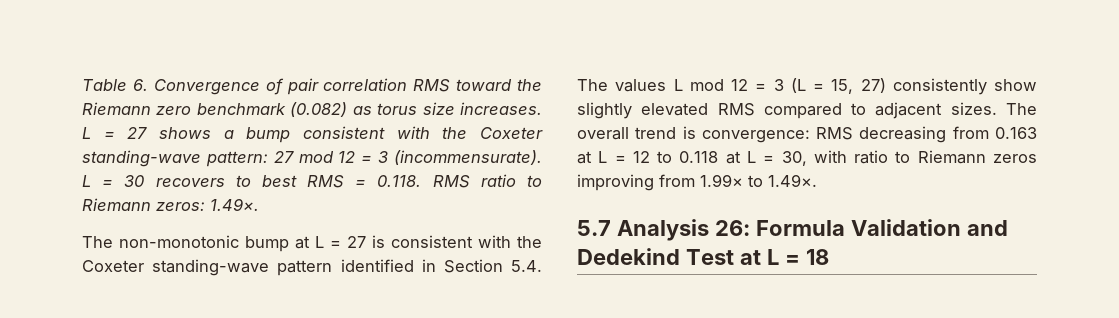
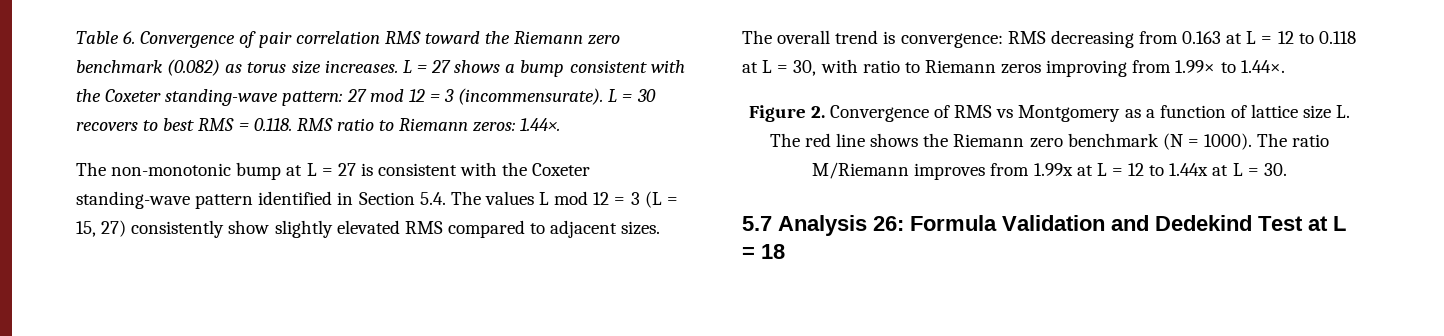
- L = 30 recovers to best RMS = 0.118. RMS ratio to Riemann zeros: 1.49×.
+ L = 30 recovers to best RMS = 0.118. RMS ratio to Riemann zeros: 1.44×.
- The overall trend is convergence: RMS decreasing from 0.163 at L = 12 to 0.118 at L = 30, with ratio to Riemann zeros improving from 1.99× to 1.49×.
+ The overall trend is convergence: RMS decreasing from 0.163 at L = 12 to 0.118 at L = 30, with ratio to Riemann zeros improving from 1.99× to 1.44×.
+ Figure 2. Convergence of RMS vs Montgomery as a function of lattice size L. The red line shows the Riemann zero benchmark (N = 1000). The ratio M/Riemann improves from 1.99x at L = 12 to 1.44x at L = 30.

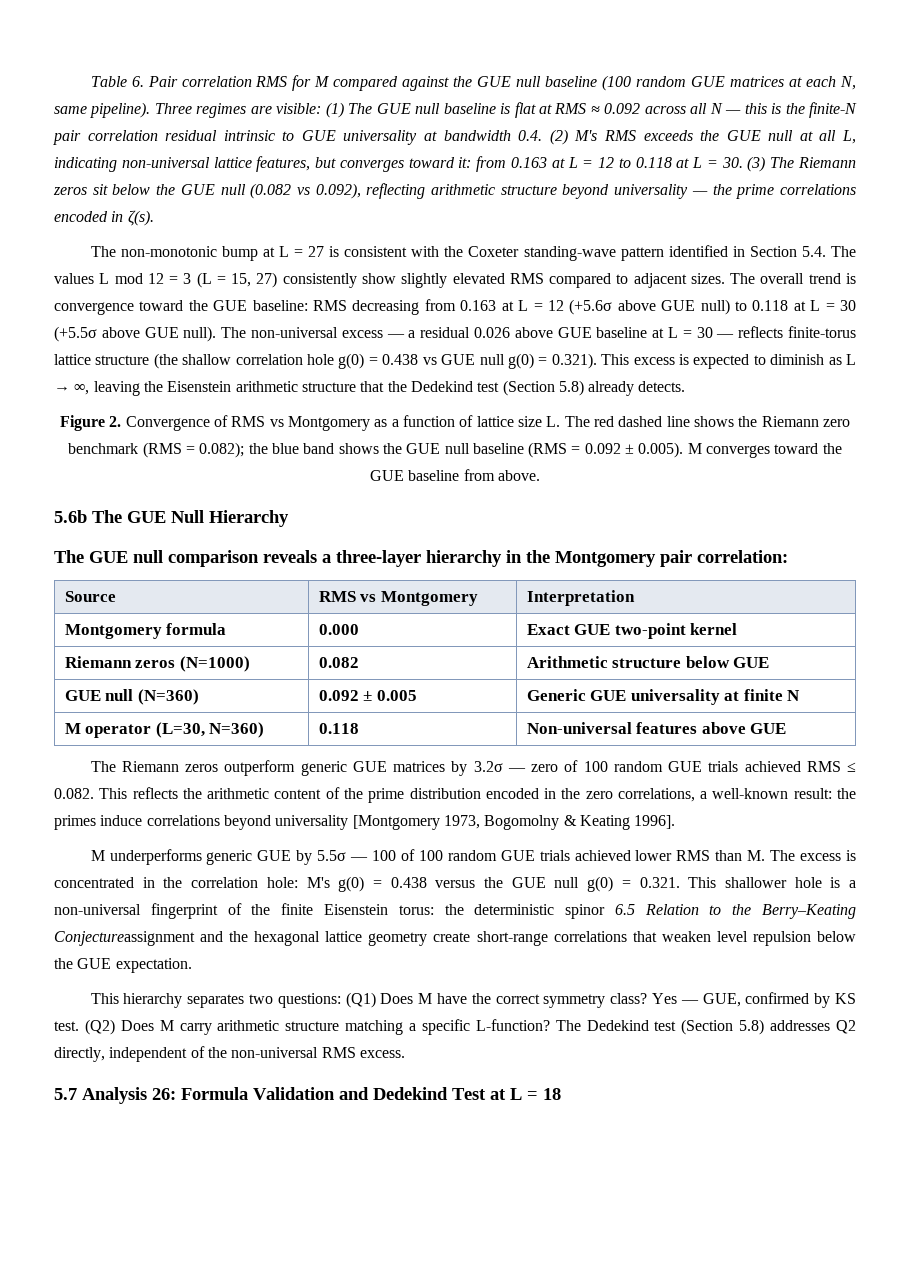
- Table 6. Convergence of pair correlation RMS toward the Riemann zero benchmark (0.082) as torus size increases. L = 27 shows a bump consistent with the Coxeter standing-wave pattern: 27 mod 12 = 3 (incommensurate). L = 30 recovers to best RMS = 0.118. RMS ratio to Riemann zeros: 1.44×.
+ Table 6. Pair correlation RMS for M compared against the GUE null baseline (100 random GUE matrices at each N, same pipeline). Three regimes are visible: (1) The GUE null baseline is flat at RMS ≈ 0.092 across all N — this is the finite-N pair correlation residual intrinsic to GUE universality at bandwidth 0.4. (2) M's RMS exceeds the GUE null at all L, indicating non-universal lattice features, but converges toward it: from 0.163 at L = 12 to 0.118 at L = 30. (3) The Riemann zeros sit below the GUE null (0.082 vs 0.092), reflecting arithmetic structure beyond universality — the prime correlations encoded in ζ(s).
- The overall trend is convergence: RMS decreasing from 0.163 at L = 12 to 0.118 at L = 30, with ratio to Riemann zeros improving from 1.99× to 1.44×.
+ The overall trend is convergence toward the GUE baseline: RMS decreasing from 0.163 at L = 12 (+5.6σ above GUE null) to 0.118 at L = 30 (+5.5σ above GUE null). The non-universal excess — a residual 0.026 above GUE baseline at L = 30 — reflects finite-torus lattice structure (the shallow correlation hole g(0) = 0.438 vs GUE null g(0) = 0.321). This excess is expected to diminish as L → ∞, leaving the Eisenstein arithmetic structure that the Dedekind test (Section 5.8) already detects.
- Figure 2. Convergence of RMS vs Montgomery as a function of lattice size L. The red line shows the Riemann zero benchmark (N = 1000). The ratio M/Riemann improves from 1.99x at L = 12 to 1.44x at L = 30.
+ Figure 2. Convergence of RMS vs Montgomery as a function of lattice size L. The red dashed line shows the Riemann zero benchmark (RMS = 0.082); the blue band shows the GUE null baseline (RMS = 0.092 ± 0.005). M converges toward the GUE baseline from above.
+ 5.6b The GUE Null Hierarchy
+ The GUE null comparison reveals a three-layer hierarchy in the Montgomery pair correlation:
+ Source | RMS vs Montgomery | Interpretation
+ Montgomery formula | 0.000 | Exact GUE two-point kernel
+ Riemann zeros (N=1000) | 0.082 | Arithmetic structure below GUE
+ GUE null (N=360) | 0.092 ± 0.005 | Generic GUE universality at finite N
+ M operator (L=30, N=360) | 0.118 | Non-universal features above GUE
+ The Riemann zeros outperform generic GUE matrices by 3.2σ — zero of 100 random GUE trials achieved RMS ≤ 0.082. This reflects the arithmetic content of the prime distribution encoded in the zero correlations, a well-known result: the primes induce correlations beyond universality [Montgomery 1973, Bogomolny & Keating 1996].
+ M underperforms generic GUE by 5.5σ — 100 of 100 random GUE trials achieved lower RMS than M. The excess is concentrated in the correlation hole: M's g(0) = 0.438 versus the GUE null g(0) = 0.321. This shallower hole is a non-universal fingerprint of the finite Eisenstein torus: the deterministic spinor 6.5 Relation to the Berry–Keating Conjectureassignment and the hexagonal lattice geometry create short-range correlations that weaken level repulsion below the GUE expectation.
+ This hierarchy separates two questions: (Q1) Does M have the correct symmetry class? Yes — GUE, confirmed by KS test. (Q2) Does M carry arithmetic structure matching a specific L-function? The Dedekind test (Section 5.8) addresses Q2 directly, independent of the non-universal RMS excess.

